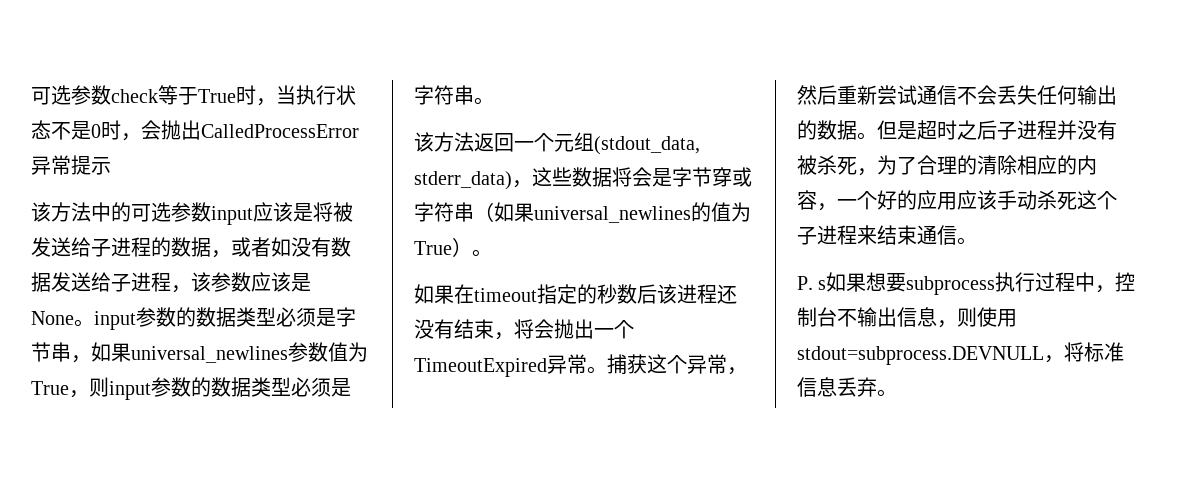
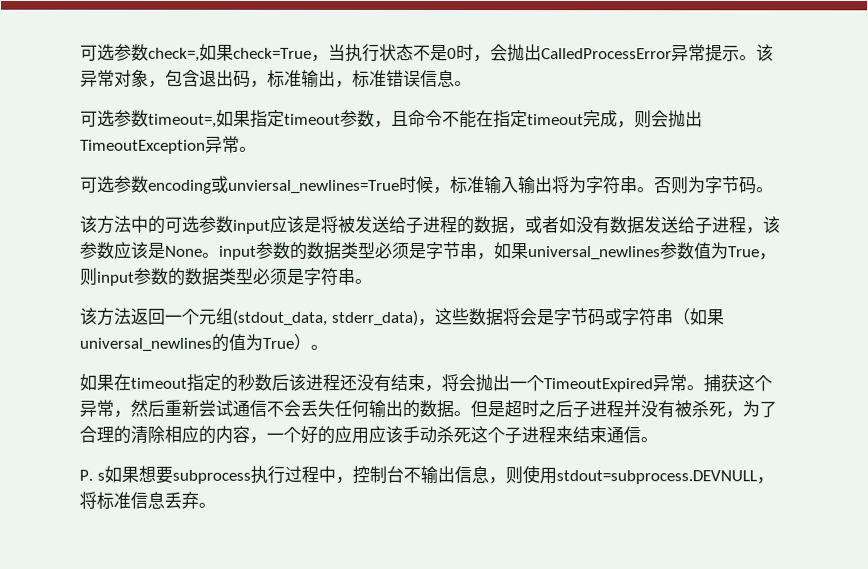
- 可选参数check等于True时，当执行状态不是0时，会抛出CalledProcessError异常提示
+ 可选参数check=,如果check=True，当执行状态不是0时，会抛出CalledProcessError异常提示。该异常对象，包含退出码，标准输出，标准错误信息。
+ 可选参数timeout=,如果指定timeout参数，且命令不能在指定timeout完成，则会抛出TimeoutException异常。
+ 可选参数encoding或unviersal_newlines=True时候，标准输入输出将为字符串。否则为字节码。
- 该方法返回一个元组(stdout_data, stderr_data)，这些数据将会是字节穿或字符串（如果universal_newlines的值为True）。
+ 该方法返回一个元组(stdout_data, stderr_data)，这些数据将会是字节码或字符串（如果universal_newlines的值为True）。

